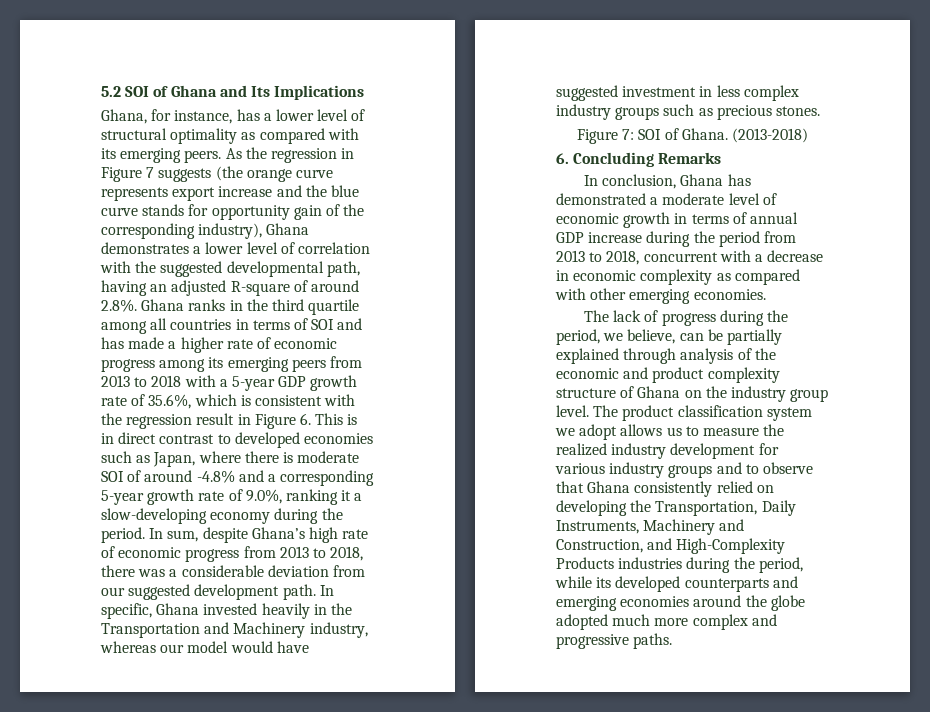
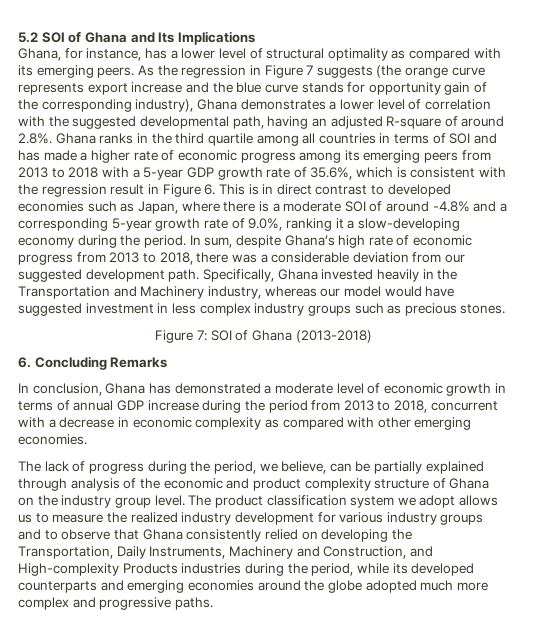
- As the regression in Figure 7 suggests (the orange curve represents export increase and the blue curve stands for opportunity gain of the corresponding industry), Ghana demonstrates a lower level of correlation with the suggested developmental path, having an adjusted R-square of around 2.8%. Ghana ranks in the third quartile among all countries in terms of SOI and has made a higher rate of economic progress among its emerging peers from 2013 to 2018 with a 5-year GDP growth rate of 35.6%, which is consistent with the regression result in Figure 6. This is in direct contrast to developed economies such as Japan, where there is moderate SOI of around -4.8% and a corresponding 5-year growth rate of 9.0%, ranking it a slow-developing economy during the period.
+ As the regression in Figure 7 suggests (the orange curve represents export increase and the blue curve stands for opportunity gain of the corresponding industry), Ghana demonstrates a lower level of correlation with the suggested developmental path, having an adjusted R-square of around 2.8%. Ghana ranks in the third quartile among all countries in terms of SOI and has made a higher rate of economic progress among its emerging peers from 2013 to 2018 with a 5-year GDP growth rate of 35.6%, which is consistent with the regression result in Figure 6. This is in direct contrast to developed economies such as Japan, where there is a moderate SOI of around -4.8% and a corresponding 5-year growth rate of 9.0%, ranking it a slow-developing economy during the period.
- In specific, Ghana invested heavily in the Transportation and Machinery industry, whereas our model would have suggested investment in less complex industry groups such as precious stones.
+ Specifically, Ghana invested heavily in the Transportation and Machinery industry, whereas our model would have suggested investment in less complex industry groups such as precious stones.
- Figure 7: SOI of Ghana. (2013-2018)
+ Figure 7: SOI of Ghana (2013-2018)
- The product classification system we adopt allows us to measure the realized industry development for various industry groups and to observe that Ghana consistently relied on developing the Transportation, Daily Instruments, Machinery and Construction, and High-Complexity Products industries during the period, while its developed counterparts and emerging economies around the globe adopted much more complex and progressive paths.
+ The product classification system we adopt allows us to measure the realized industry development for various industry groups and to observe that Ghana consistently relied on developing the Transportation, Daily Instruments, Machinery and Construction, and High-complexity Products industries during the period, while its developed counterparts and emerging economies around the globe adopted much more complex and progressive paths.

